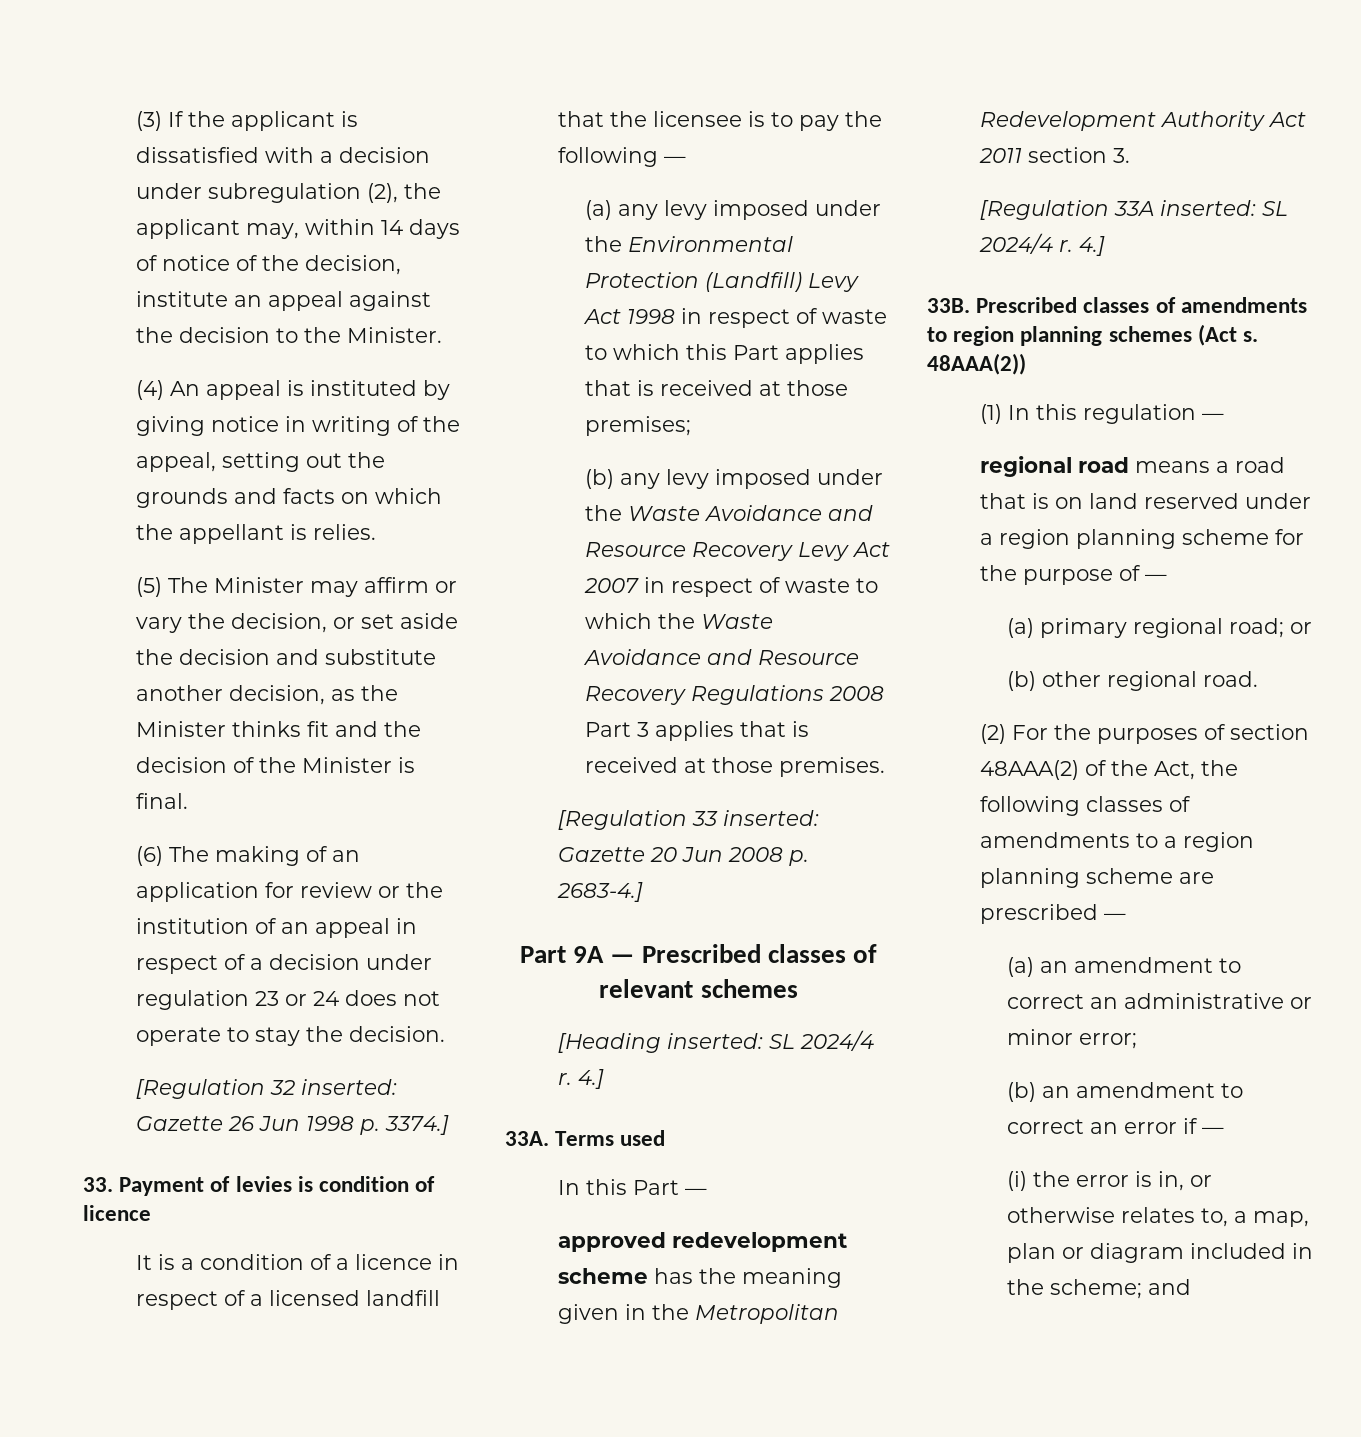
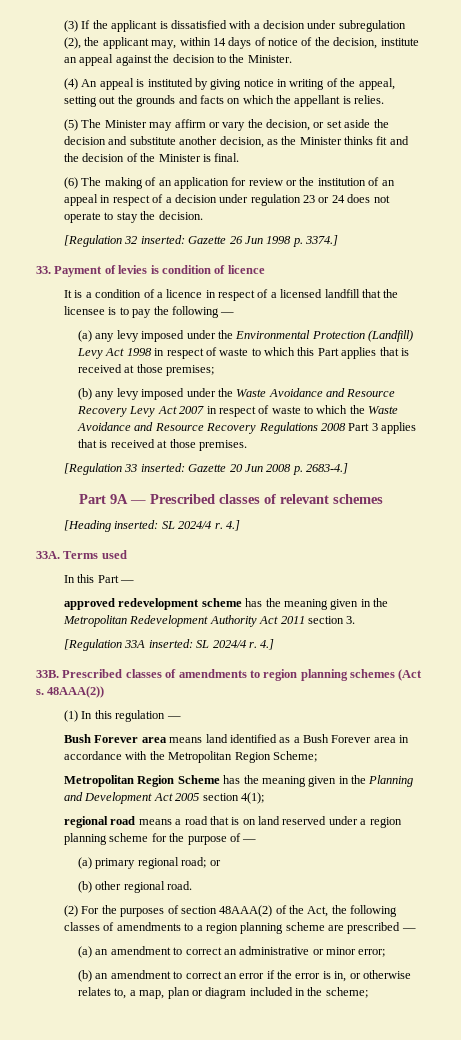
+ Bush Forever area means land identified as a Bush Forever area in accordance with the Metropolitan Region Scheme;
+ Metropolitan Region Scheme has the meaning given in the Planning and Development Act 2005 section 4(1);
- (b) an amendment to correct an error if —
- (i) the error is in, or otherwise relates to, a map, plan or diagram included in the scheme; and
+ (b) an amendment to correct an error if the error is in, or otherwise relates to, a map, plan or diagram included in the scheme;

